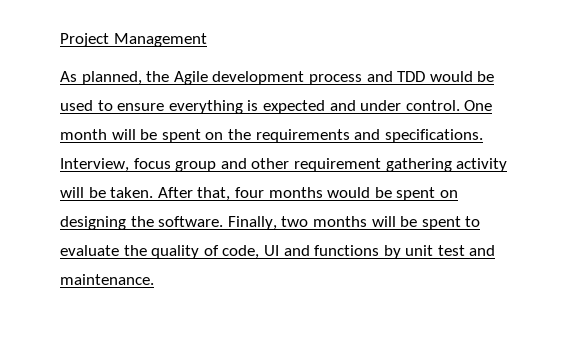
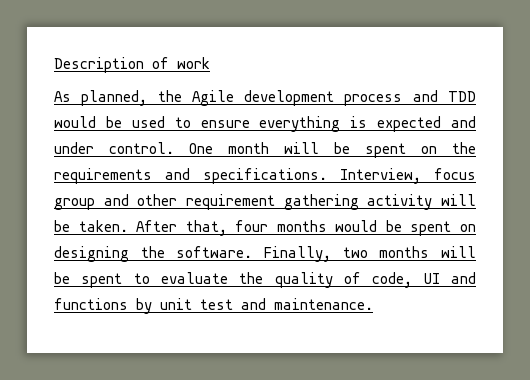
- Project Management
+ Description of work

